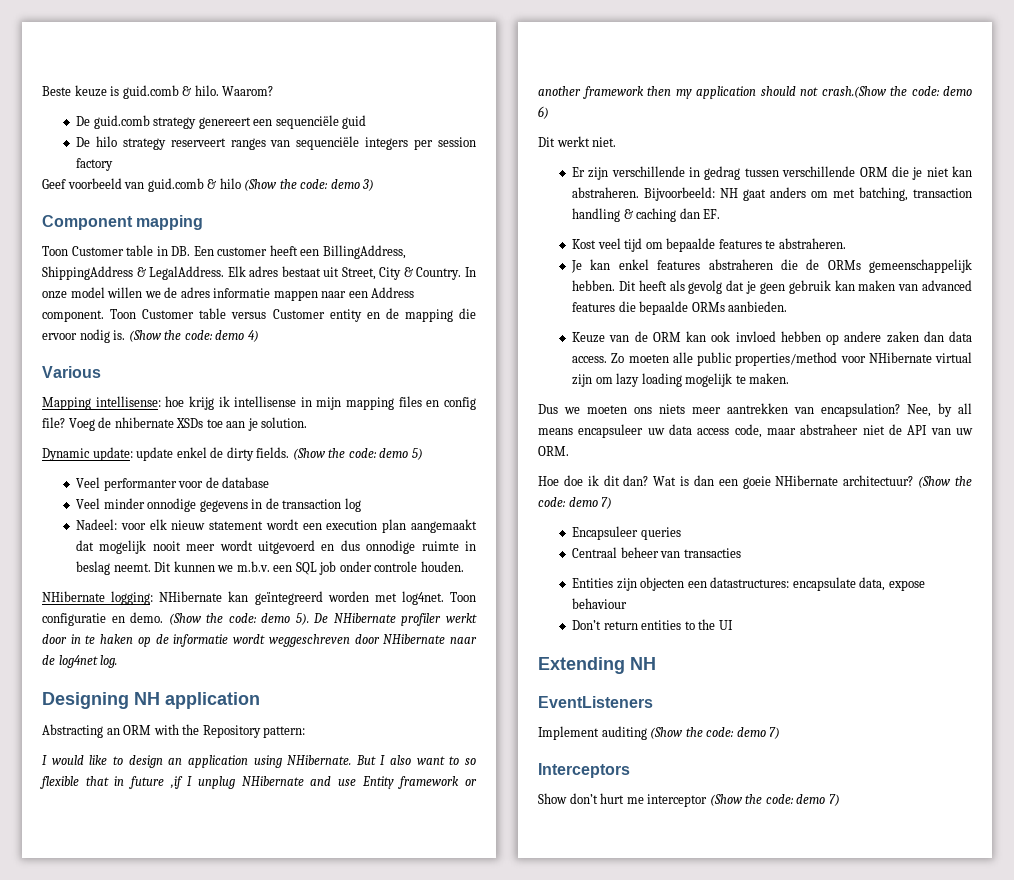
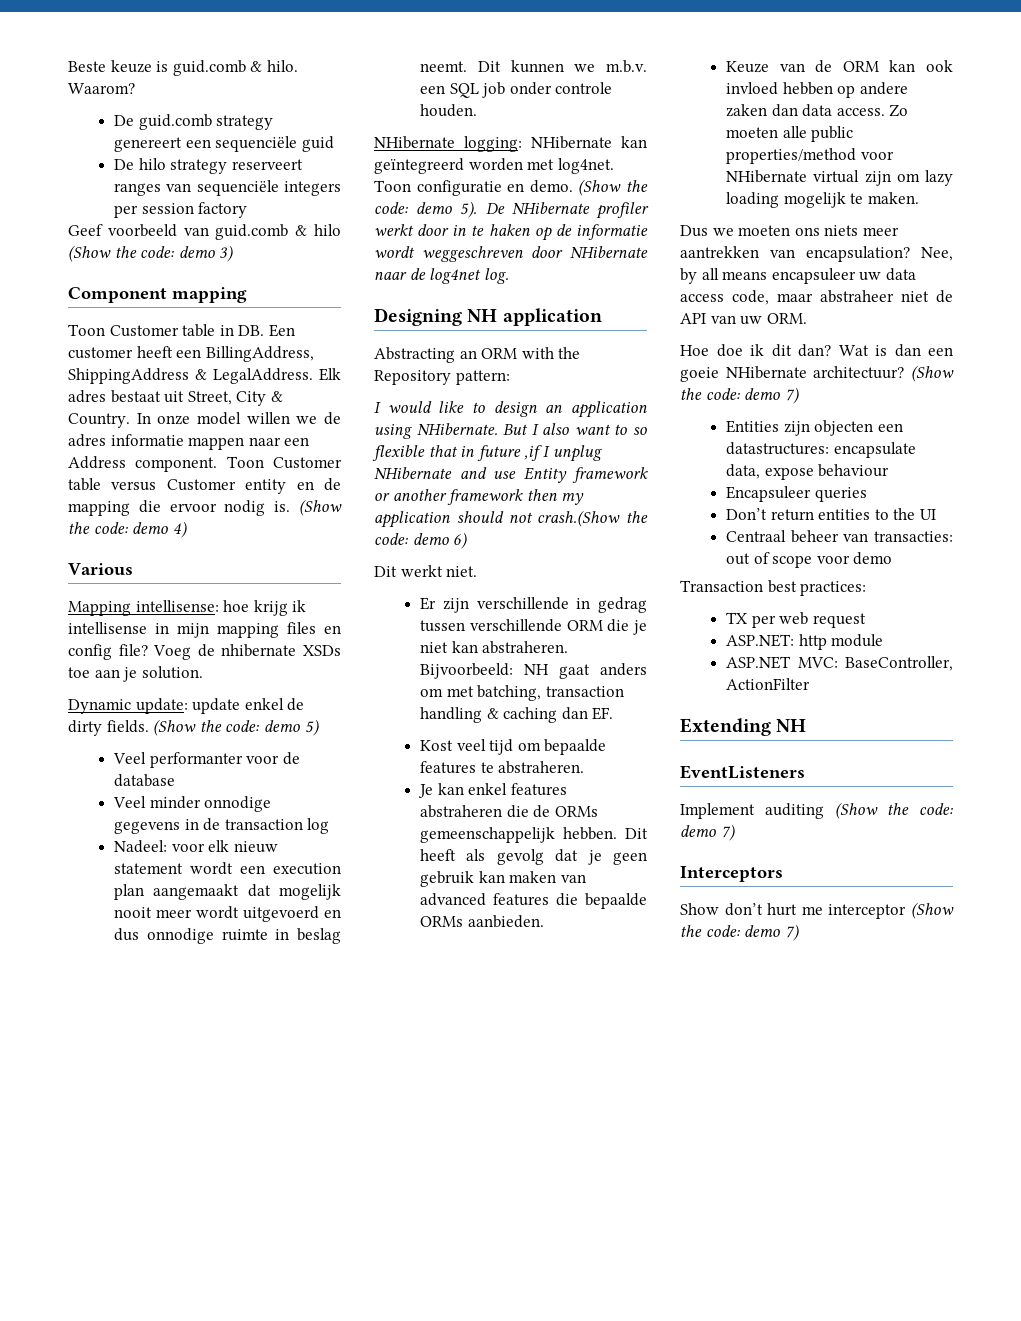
- Encapsuleer queries
- Centraal beheer van transacties
+ Encapsuleer queries
+ Centraal beheer van transacties: out of scope voor demo
+ Transaction best practices:
+ TX per web request
+ ASP.NET: http module
+ ASP.NET MVC: BaseController, ActionFilter

